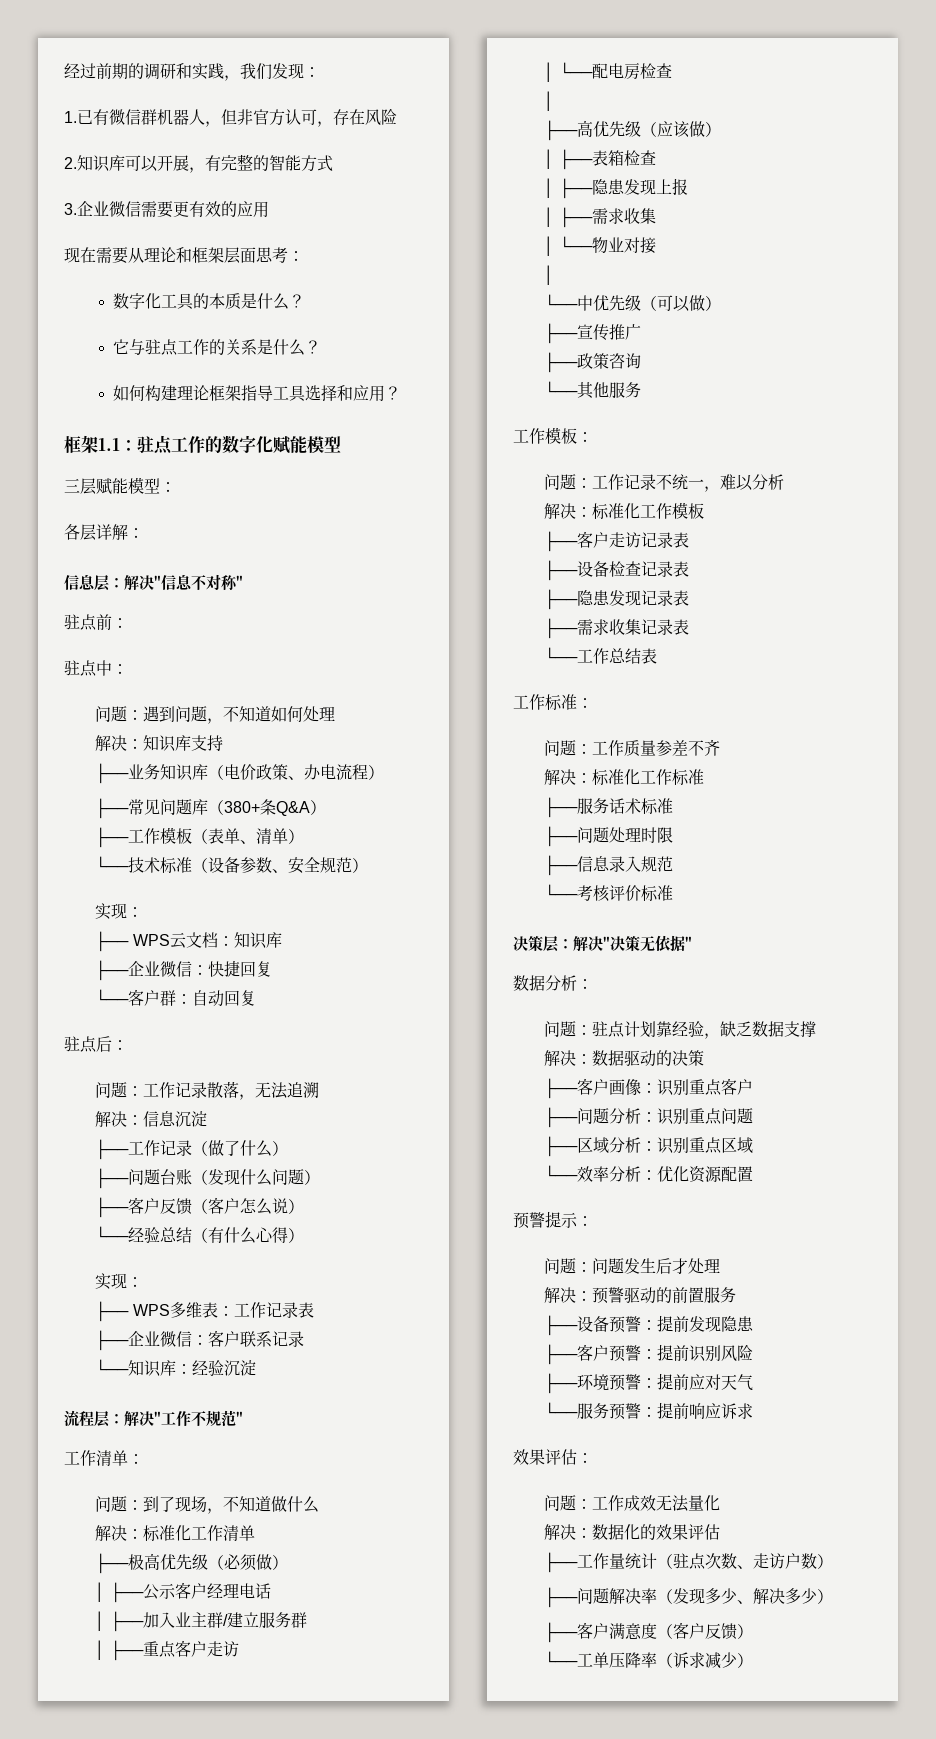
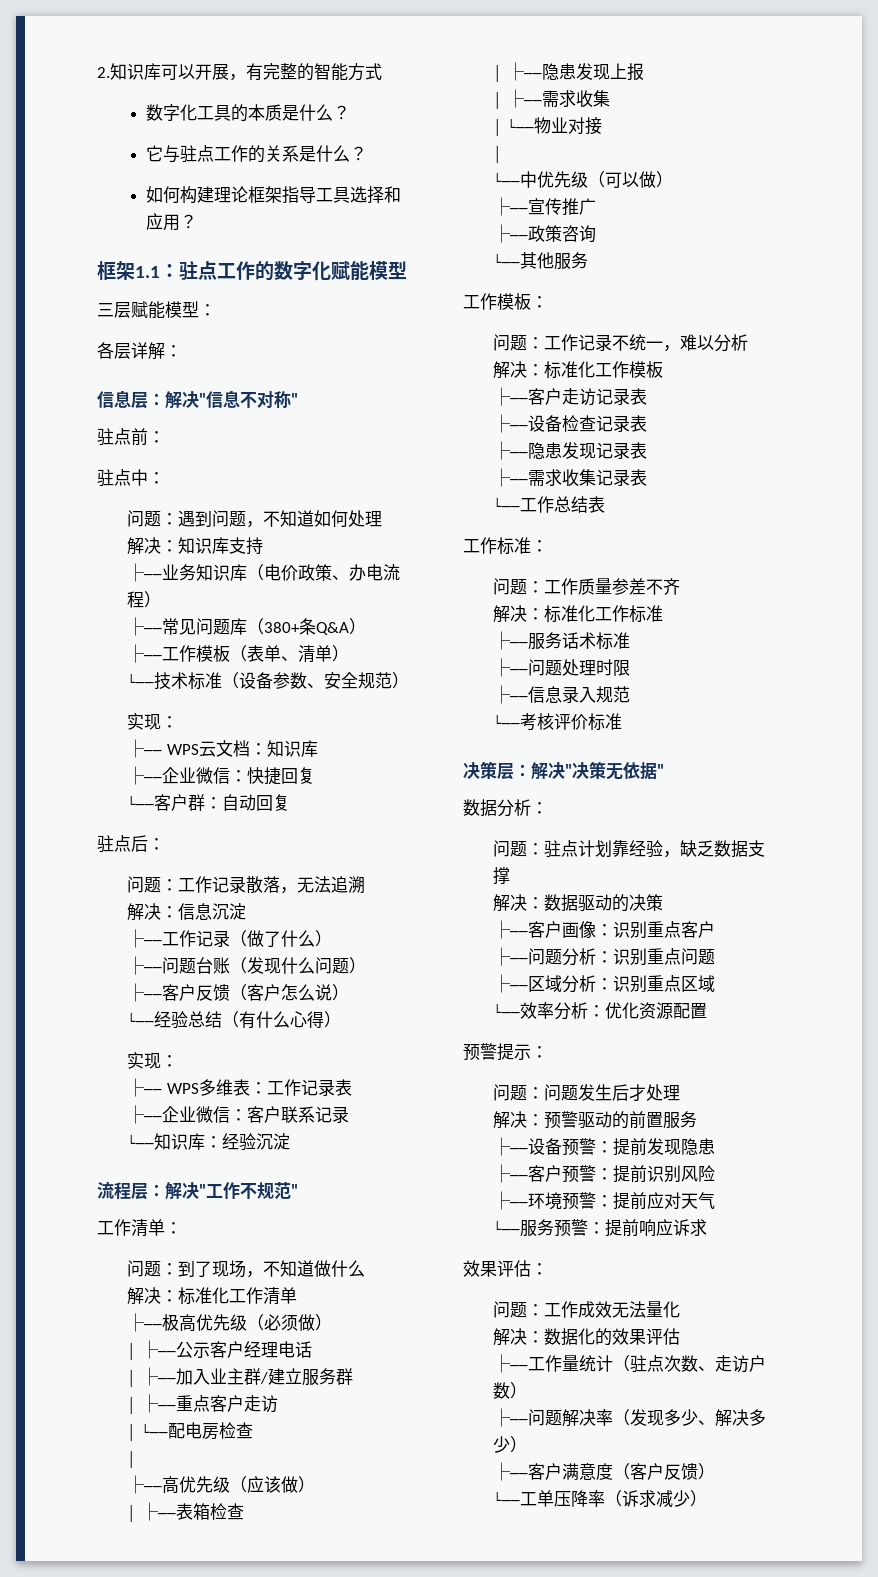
- 经过前期的调研和实践，我们发现：
- 1.已有微信群机器人，但非官方认可，存在风险
- 3.企业微信需要更有效的应用
- 现在需要从理论和框架层面思考：

